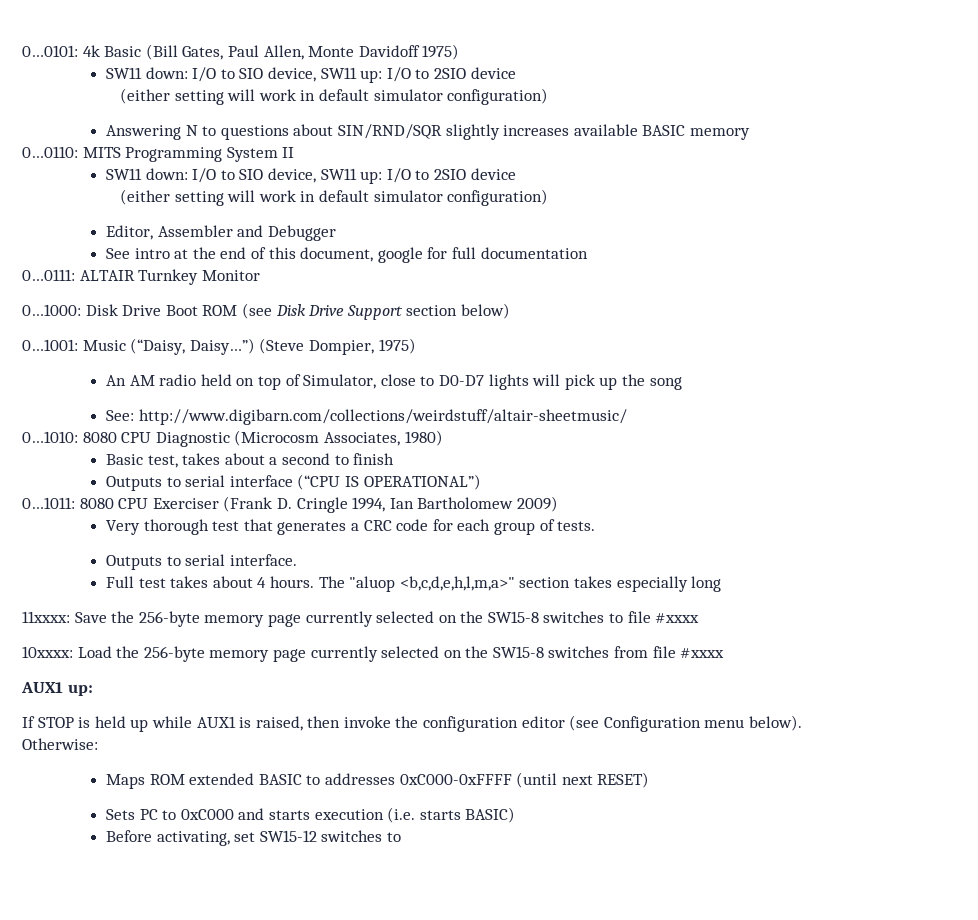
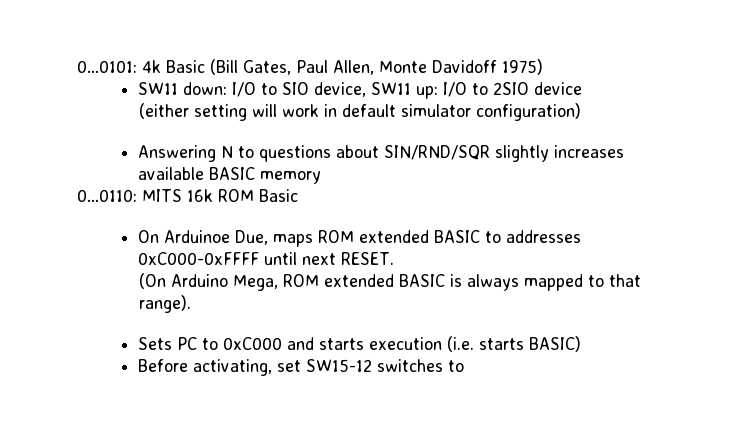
- 0…0110: MITS Programming System II
- SW11 down: I/O to SIO device, SW11 up: I/O to 2SIO device
- (either setting will work in default simulator configuration)
- Editor, Assembler and Debugger
- See intro at the end of this document, google for full documentation
- 0…0111: ALTAIR Turnkey Monitor
- 0…1000: Disk Drive Boot ROM (see Disk Drive Support section below)
- 0…1001: Music (“Daisy, Daisy…”) (Steve Dompier, 1975)
- An AM radio held on top of Simulator, close to D0-D7 lights will pick up the song
- See: http://www.digibarn.com/collections/weirdstuff/altair-sheetmusic/
- 0…1010: 8080 CPU Diagnostic (Microcosm Associates, 1980)
- Basic test, takes about a second to finish
- Outputs to serial interface (“CPU IS OPERATIONAL”)
- 0…1011: 8080 CPU Exerciser (Frank D. Cringle 1994, Ian Bartholomew 2009)
- Very thorough test that generates a CRC code for each group of tests.
- Outputs to serial interface.
- Full test takes about 4 hours. The "aluop <b,c,d,e,h,l,m,a>" section takes especially long
- 11xxxx: Save the 256-byte memory page currently selected on the SW15-8 switches to file #xxxx
- 10xxxx: Load the 256-byte memory page currently selected on the SW15-8 switches from file #xxxx
- AUX1 up:
- If STOP is held up while AUX1 is raised, then invoke the configuration editor (see Configuration menu below).
- Otherwise:
- Maps ROM extended BASIC to addresses 0xC000-0xFFFF (until next RESET)
+ 0…0110: MITS 16k ROM Basic
+ On Arduinoe Due, maps ROM extended BASIC to addresses 0xC000-0xFFFF until next RESET.
+ (On Arduino Mega, ROM extended BASIC is always mapped to that range).

